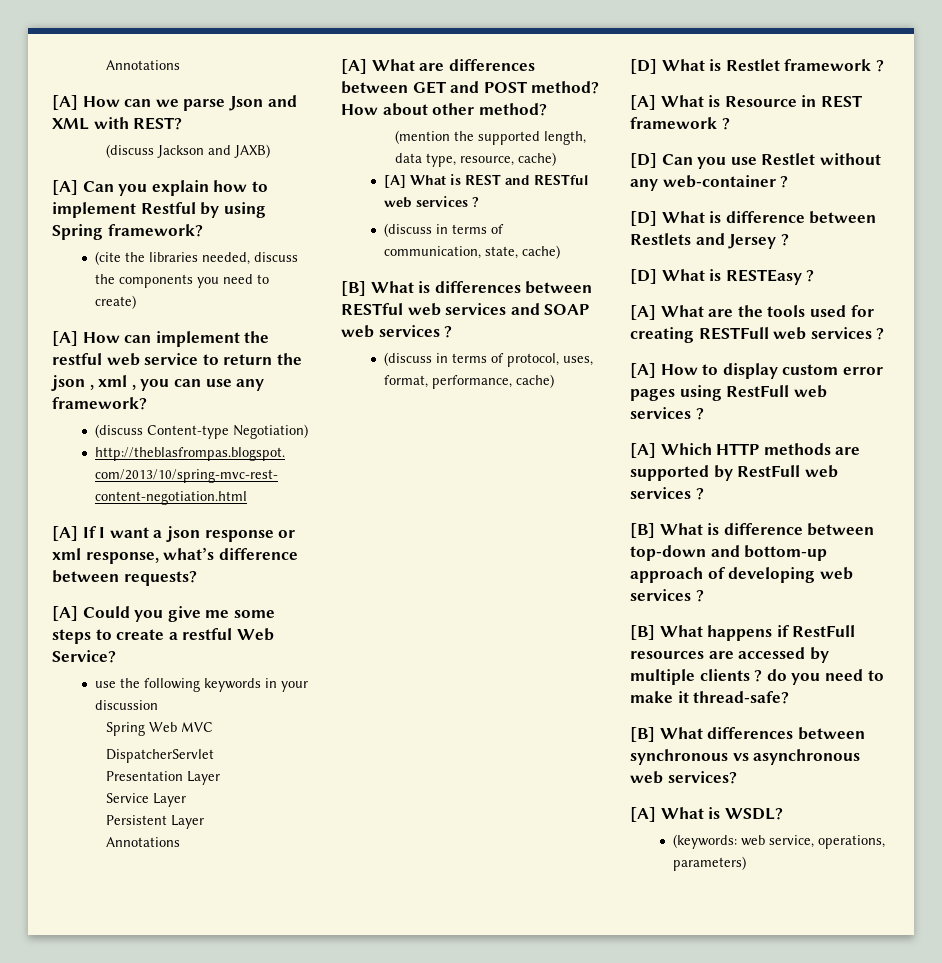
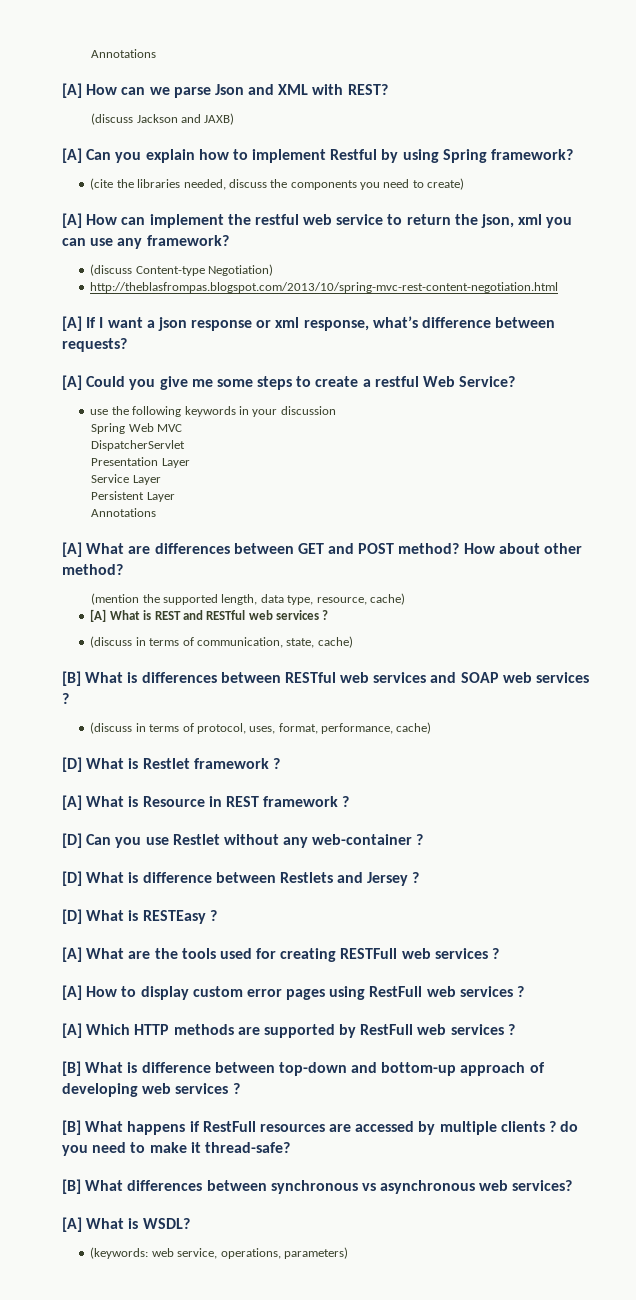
- [A] How can implement the restful web service to return the json , xml , you can use any framework?
+ [A] How can implement the restful web service to return the json, xml you can use any framework?

